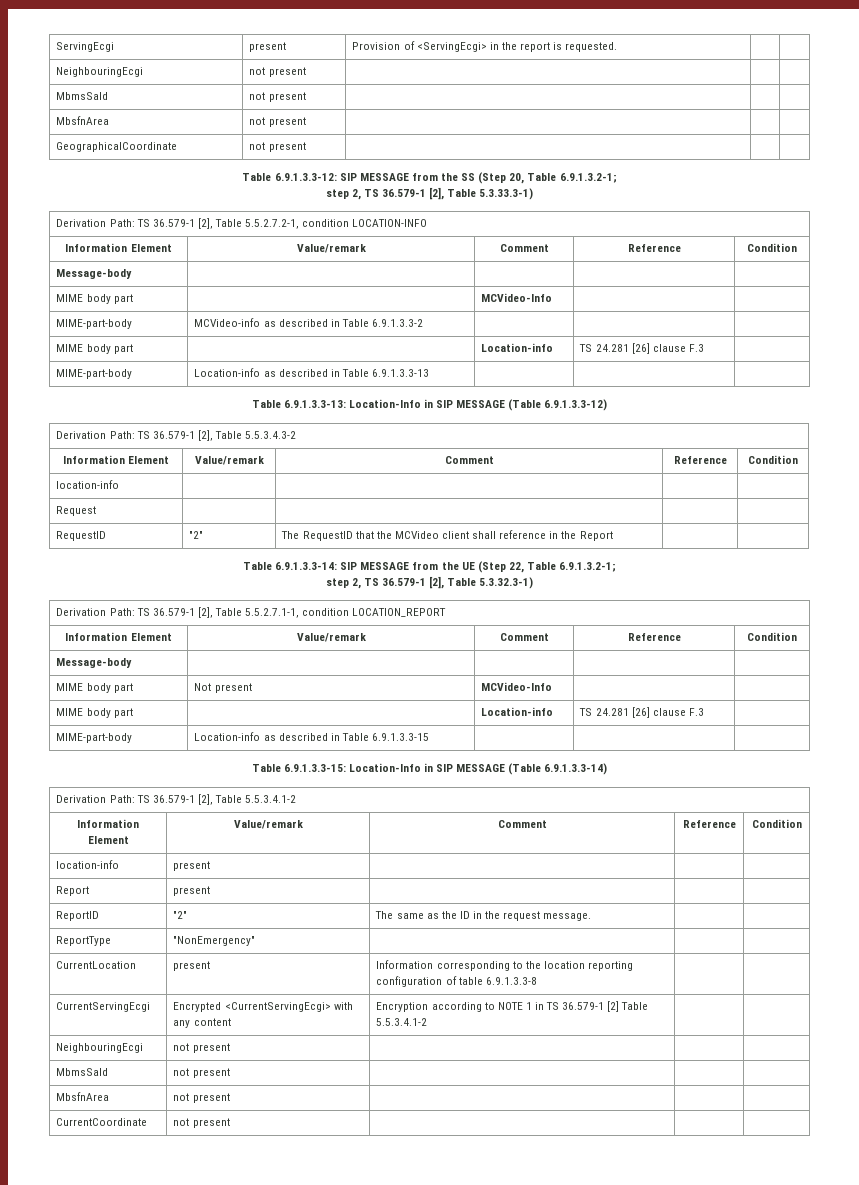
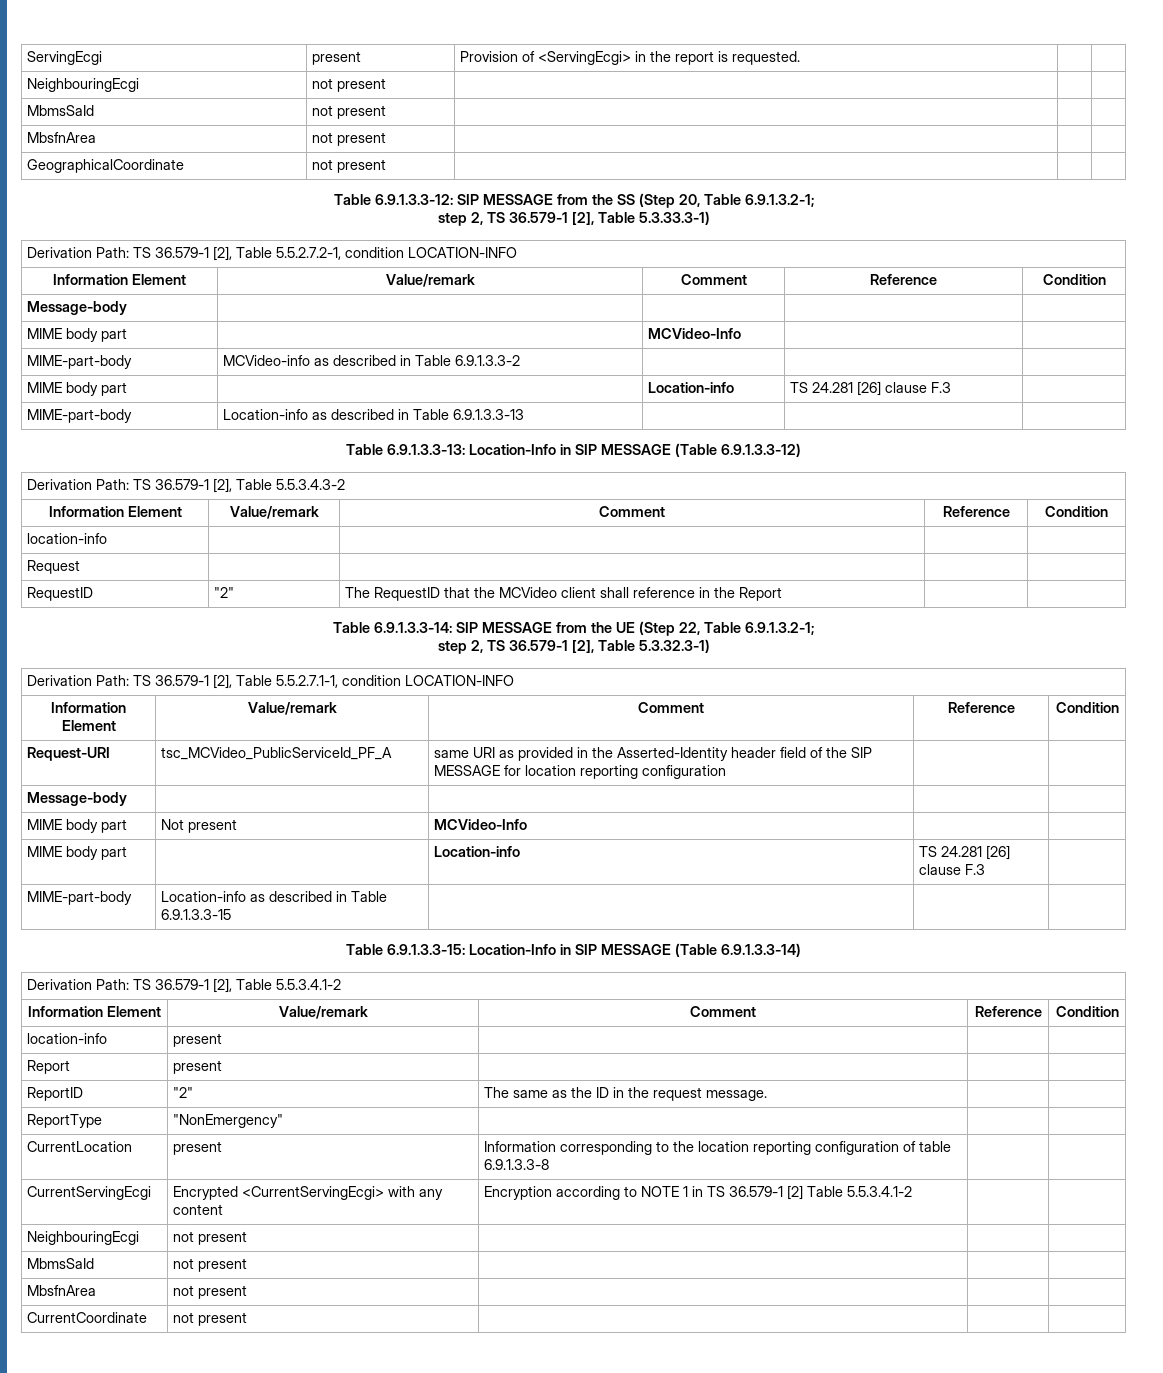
- Derivation Path: TS 36.579-1 [2], Table 5.5.2.7.1-1, condition LOCATION_REPORT
+ Derivation Path: TS 36.579-1 [2], Table 5.5.2.7.1-1, condition LOCATION-INFO
  Information Element | Value/remark | Comment | Reference | Condition
+ Request-URI | tsc_MCVideo_PublicServiceId_PF_A | same URI as provided in the Asserted-Identity header field of the SIP MESSAGE for location reporting configuration | |

